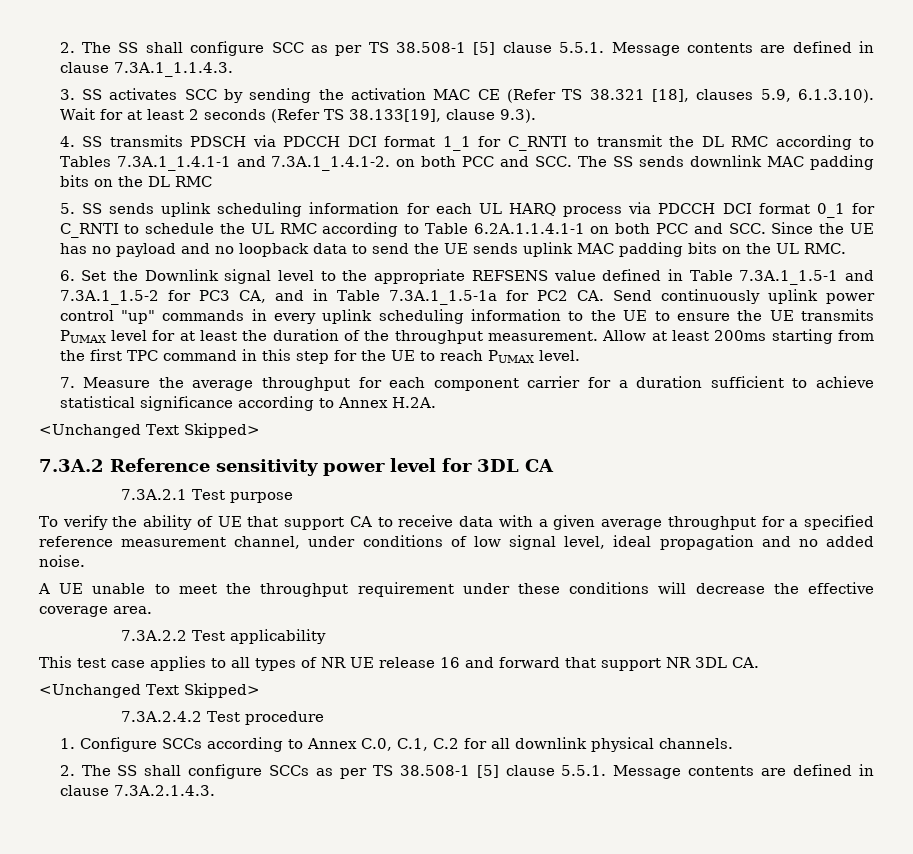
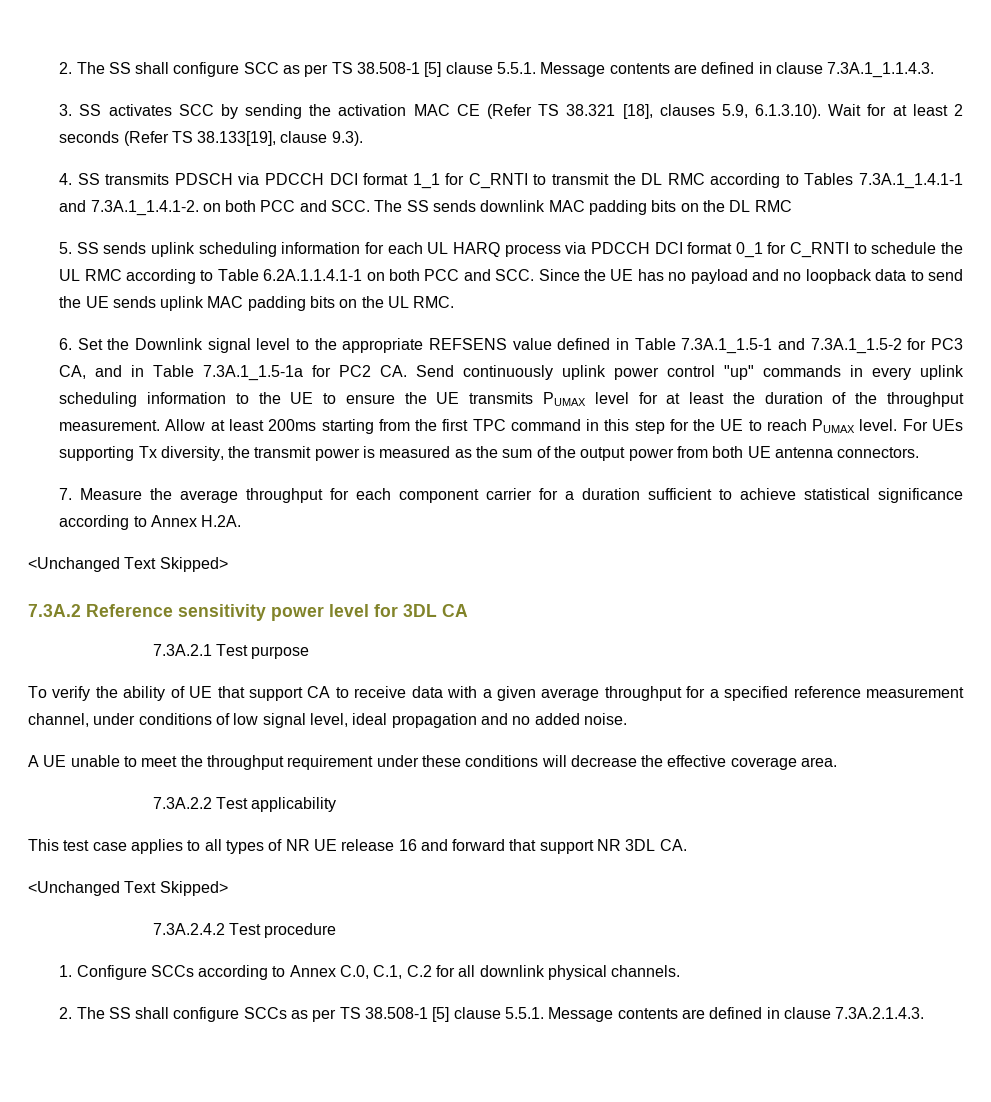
+ For UEs supporting Tx diversity, the transmit power is measured as the sum of the output power from both UE antenna connectors.

